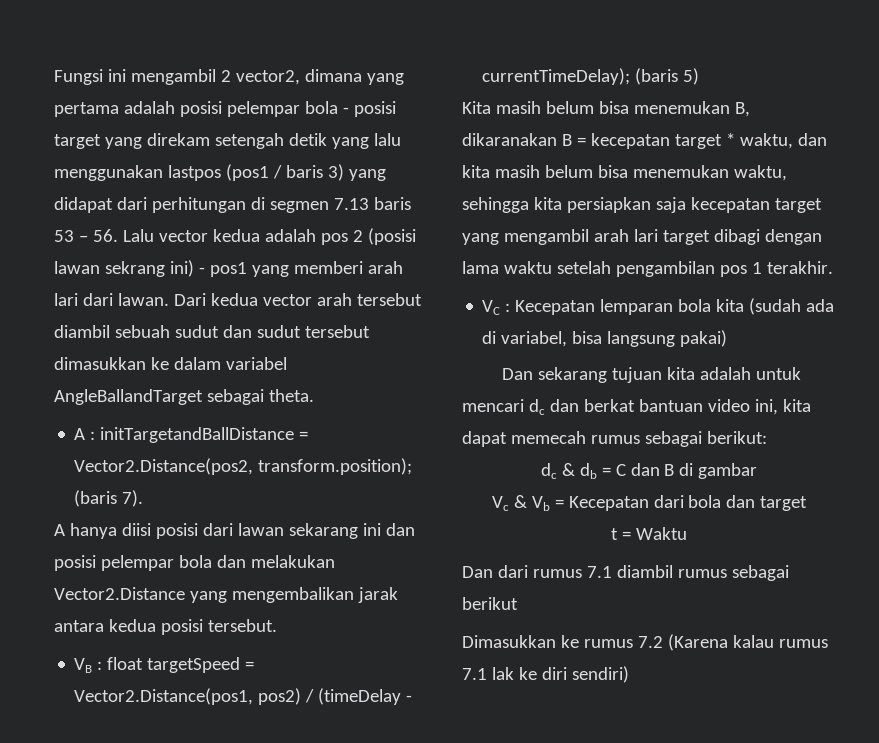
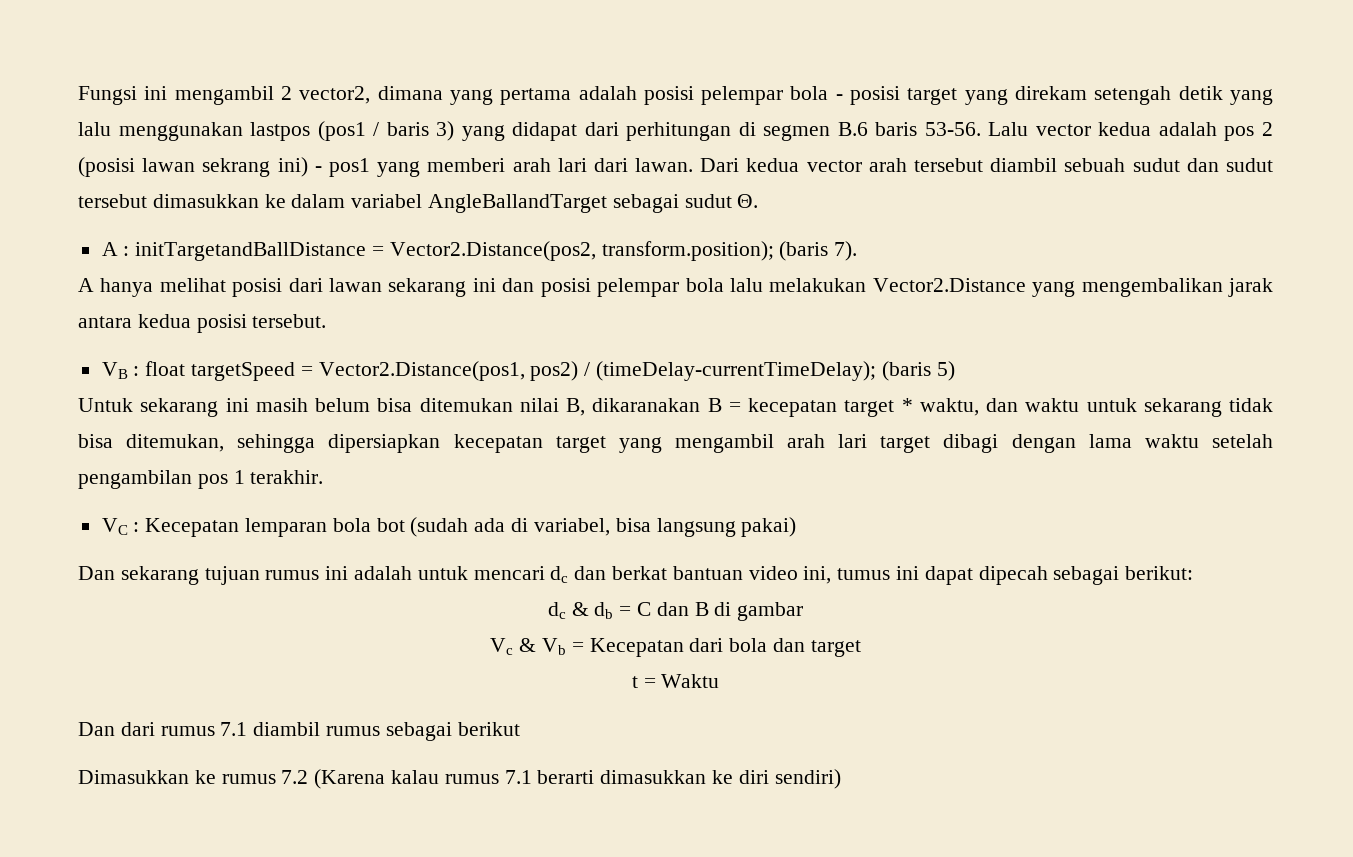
- Fungsi ini mengambil 2 vector2, dimana yang pertama adalah posisi pelempar bola - posisi target yang direkam setengah detik yang lalu menggunakan lastpos (pos1 / baris 3) yang didapat dari perhitungan di segmen 7.13 baris 53 – 56. Lalu vector kedua adalah pos 2 (posisi lawan sekrang ini) - pos1 yang memberi arah lari dari lawan.
+ Fungsi ini mengambil 2 vector2, dimana yang pertama adalah posisi pelempar bola - posisi target yang direkam setengah detik yang lalu menggunakan lastpos (pos1 / baris 3) yang didapat dari perhitungan di segmen B.6 baris 53-56. Lalu vector kedua adalah pos 2 (posisi lawan sekrang ini) - pos1 yang memberi arah lari dari lawan.
- Dari kedua vector arah tersebut diambil sebuah sudut dan sudut tersebut dimasukkan ke dalam variabel AngleBallandTarget sebagai theta.
+ Dari kedua vector arah tersebut diambil sebuah sudut dan sudut tersebut dimasukkan ke dalam variabel AngleBallandTarget sebagai sudut Θ.
- A hanya diisi posisi dari lawan sekarang ini dan posisi pelempar bola dan melakukan Vector2.Distance yang mengembalikan jarak antara kedua posisi tersebut.
+ A hanya melihat posisi dari lawan sekarang ini dan posisi pelempar bola lalu melakukan Vector2.Distance yang mengembalikan jarak antara kedua posisi tersebut.
- VB : float targetSpeed = Vector2.Distance(pos1, pos2) / (timeDelay - currentTimeDelay); (baris 5)
+ VB : float targetSpeed = Vector2.Distance(pos1, pos2) / (timeDelay-currentTimeDelay); (baris 5)
- Kita masih belum bisa menemukan B, dikaranakan B = kecepatan target * waktu, dan kita masih belum bisa menemukan waktu, sehingga kita persiapkan saja kecepatan target yang mengambil arah lari target dibagi dengan lama waktu setelah pengambilan pos 1 terakhir.
+ Untuk sekarang ini masih belum bisa ditemukan nilai B, dikaranakan B = kecepatan target * waktu, dan waktu untuk sekarang tidak bisa ditemukan, sehingga dipersiapkan kecepatan target yang mengambil arah lari target dibagi dengan lama waktu setelah pengambilan pos 1 terakhir.
- VC : Kecepatan lemparan bola kita (sudah ada di variabel, bisa langsung pakai)
+ VC : Kecepatan lemparan bola bot (sudah ada di variabel, bisa langsung pakai)
- Dan sekarang tujuan kita adalah untuk mencari dc dan berkat bantuan video ini, kita dapat memecah rumus sebagai berikut:
+ Dan sekarang tujuan rumus ini adalah untuk mencari dc dan berkat bantuan video ini, tumus ini dapat dipecah sebagai berikut:
- Dimasukkan ke rumus 7.2 (Karena kalau rumus 7.1 lak ke diri sendiri)
+ Dimasukkan ke rumus 7.2 (Karena kalau rumus 7.1 berarti dimasukkan ke diri sendiri)

